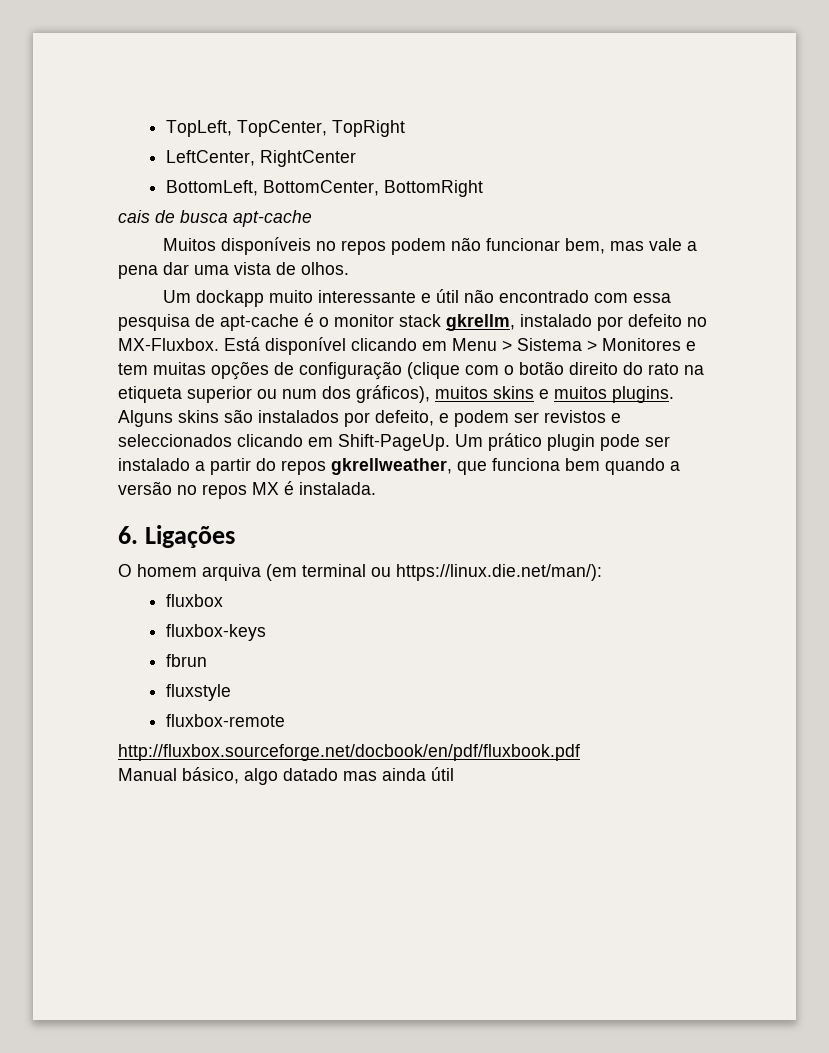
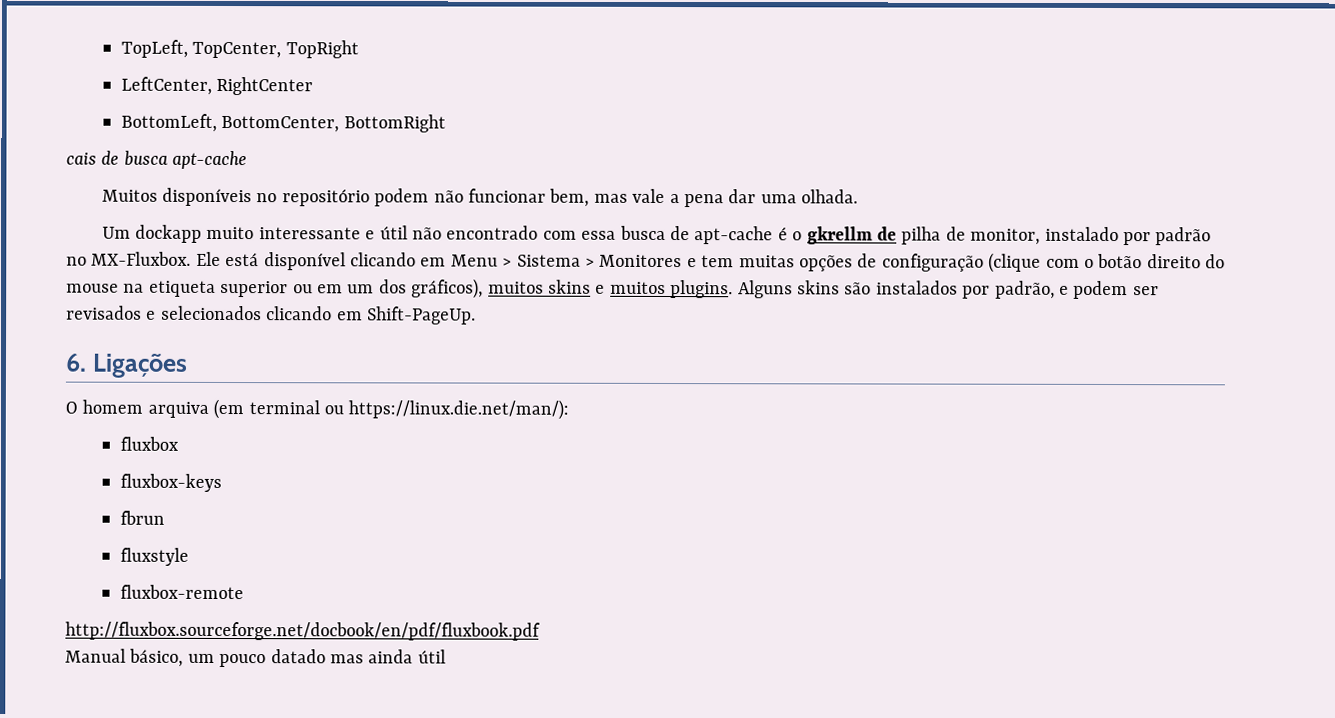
- Muitos disponíveis no repos podem não funcionar bem, mas vale a pena dar uma vista de olhos.
+ Muitos disponíveis no repositório podem não funcionar bem, mas vale a pena dar uma olhada.
- Um dockapp muito interessante e útil não encontrado com essa pesquisa de apt-cache é o monitor stack gkrellm, instalado por defeito no MX-Fluxbox.
+ Um dockapp muito interessante e útil não encontrado com essa busca de apt-cache é o gkrellm de pilha de monitor, instalado por padrão no MX-Fluxbox.
- Está disponível clicando em Menu > Sistema > Monitores e tem muitas opções de configuração (clique com o botão direito do rato na etiqueta superior ou num dos gráficos), muitos skins e muitos plugins.
+ Ele está disponível clicando em Menu > Sistema > Monitores e tem muitas opções de configuração (clique com o botão direito do mouse na etiqueta superior ou em um dos gráficos), muitos skins e muitos plugins.
- Alguns skins são instalados por defeito, e podem ser revistos e seleccionados clicando em Shift-PageUp. Um prático plugin pode ser instalado a partir do repos gkrellweather, que funciona bem quando a versão no repos MX é instalada.
+ Alguns skins são instalados por padrão, e podem ser revisados e selecionados clicando em Shift-PageUp.
- Manual básico, algo datado mas ainda útil
+ Manual básico, um pouco datado mas ainda útil

